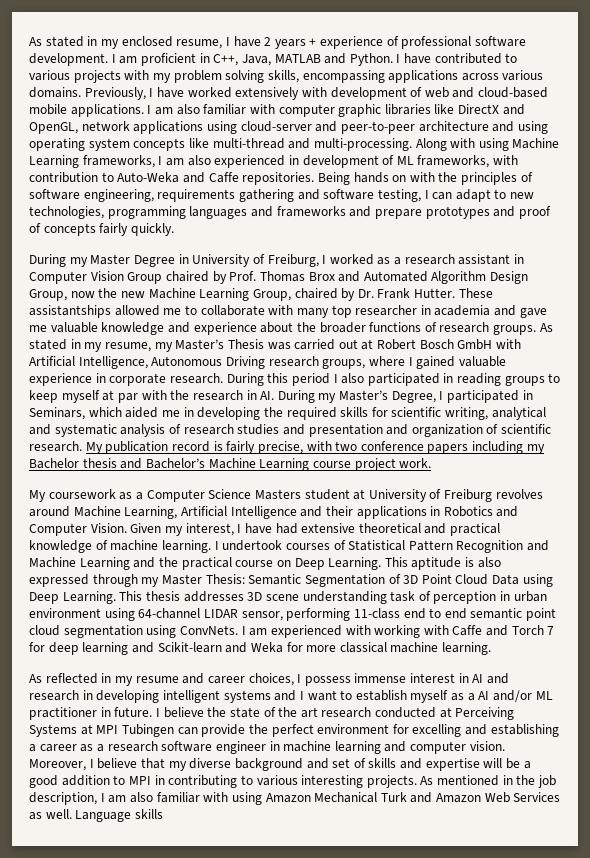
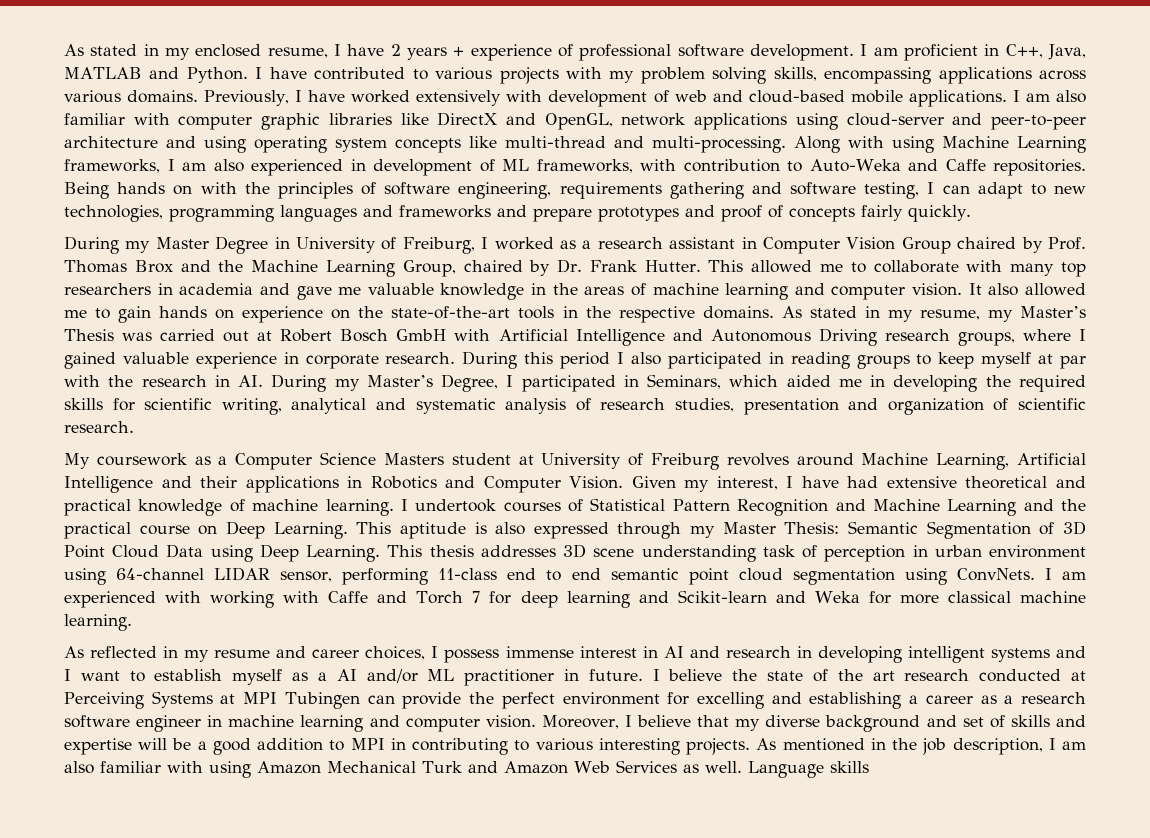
- During my Master Degree in University of Freiburg, I worked as a research assistant in Computer Vision Group chaired by Prof. Thomas Brox and Automated Algorithm Design Group, now the new Machine Learning Group, chaired by Dr. Frank Hutter.
+ During my Master Degree in University of Freiburg, I worked as a research assistant in Computer Vision Group chaired by Prof. Thomas Brox and the Machine Learning Group, chaired by Dr. Frank Hutter.
- These assistantships allowed me to collaborate with many top researcher in academia and gave me valuable knowledge and experience about the broader functions of research groups.
+ This allowed me to collaborate with many top researchers in academia and gave me valuable knowledge in the areas of machine learning and computer vision. It also allowed me to gain hands on experience on the state-of-the-art tools in the respective domains.
- As stated in my resume, my Master’s Thesis was carried out at Robert Bosch GmbH with Artificial Intelligence, Autonomous Driving research groups, where I gained valuable experience in corporate research.
+ As stated in my resume, my Master’s Thesis was carried out at Robert Bosch GmbH with Artificial Intelligence and Autonomous Driving research groups, where I gained valuable experience in corporate research.
- During this period I also participated in reading groups to keep myself at par with the research in AI. During my Master’s Degree, I participated in Seminars, which aided me in developing the required skills for scientific writing, analytical and systematic analysis of research studies and presentation and organization of scientific research. My publication record is fairly precise, with two conference papers including my Bachelor thesis and Bachelor’s Machine Learning course project work.
+ During this period I also participated in reading groups to keep myself at par with the research in AI. During my Master’s Degree, I participated in Seminars, which aided me in developing the required skills for scientific writing, analytical and systematic analysis of research studies, presentation and organization of scientific research.

